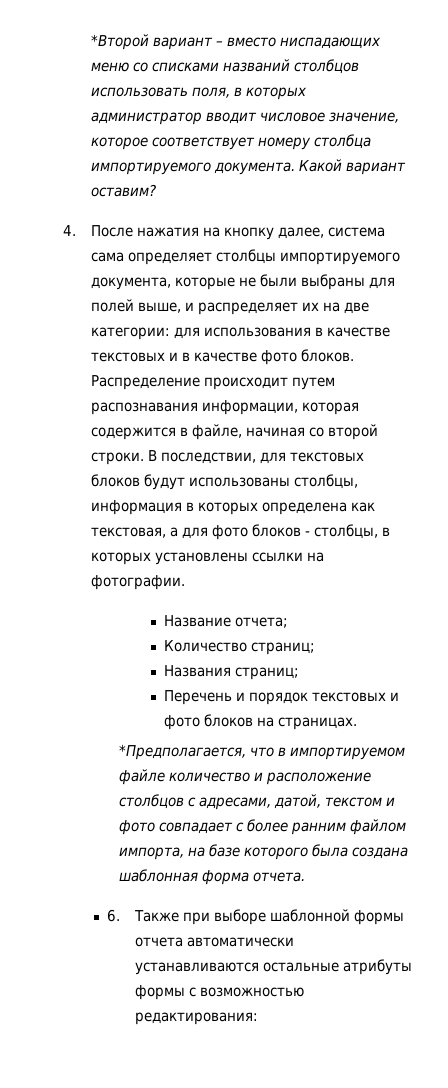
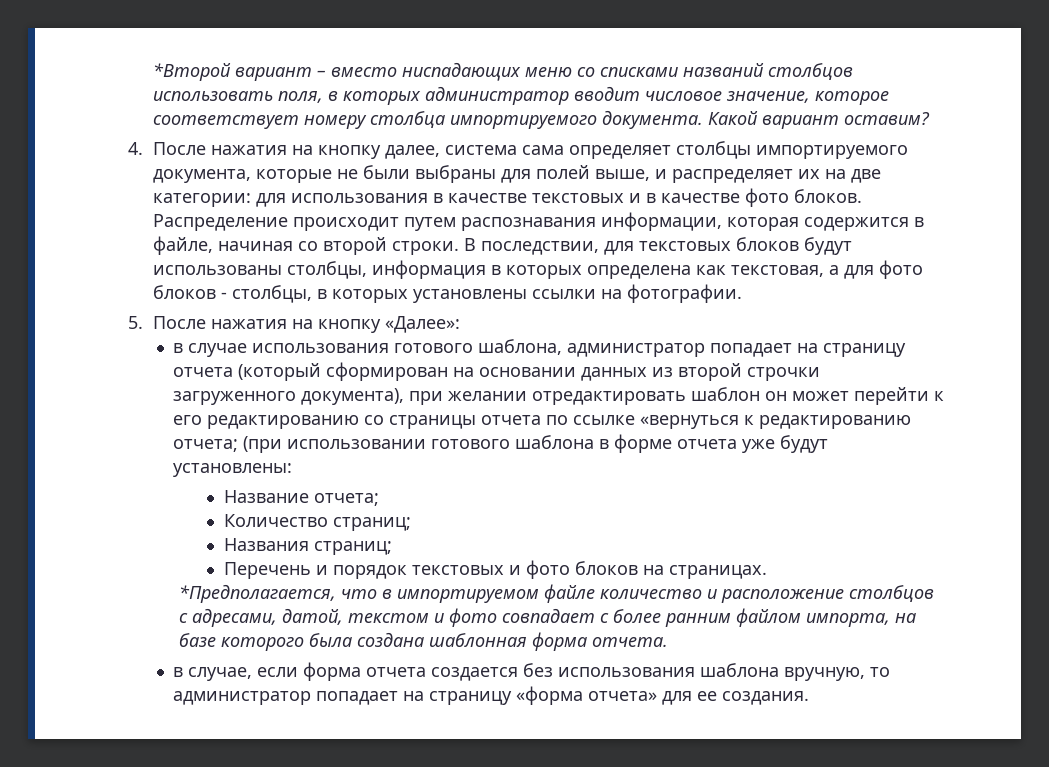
+ 5. После нажатия на кнопку «Далее»:
+ в случае использования готового шаблона, администратор попадает на страницу отчета (который сформирован на основании данных из второй строчки загруженного документа), при желании отредактировать шаблон он может перейти к его редактированию со страницы отчета по ссылке «вернуться к редактированию отчета; (при использовании готового шаблона в форме отчета уже будут установлены:
- 6. Также при выборе шаблонной формы отчета автоматически устанавливаются остальные атрибуты формы с возможностью редактирования:
+ в случае, если форма отчета создается без использования шаблона вручную, то администратор попадает на страницу «форма отчета» для ее создания.

